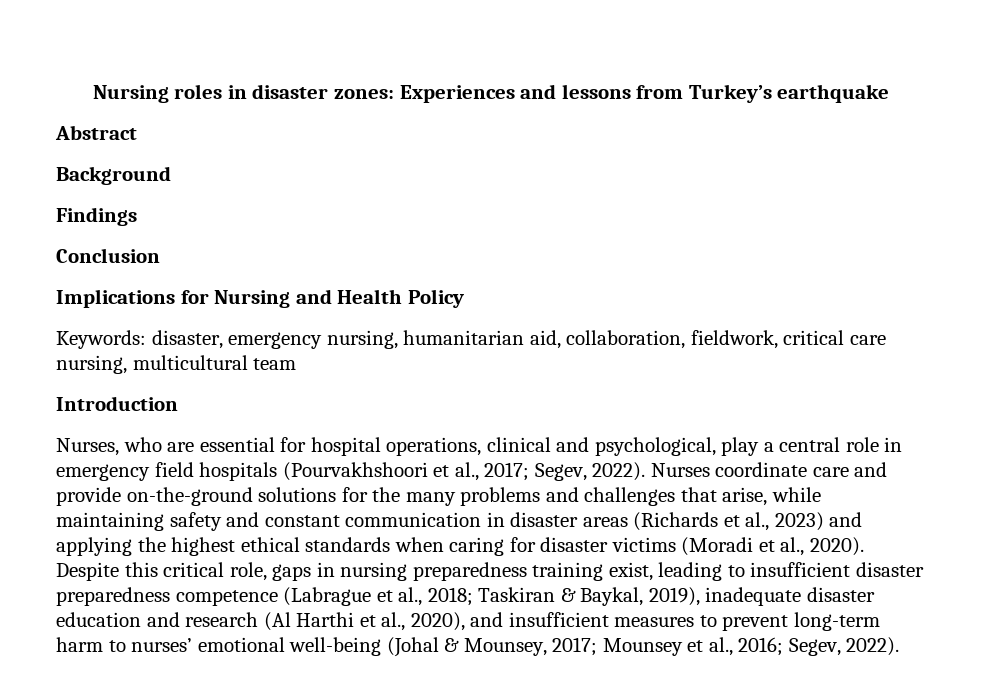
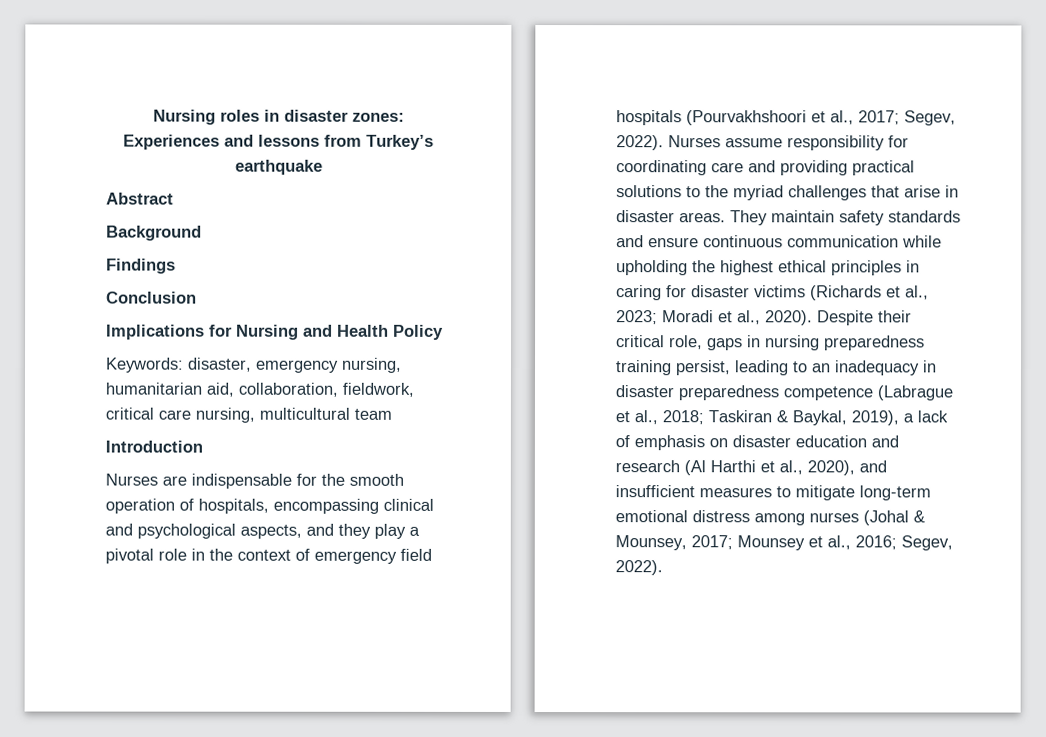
- Nurses, who are essential for hospital operations, clinical and psychological, play a central role in emergency field hospitals (Pourvakhshoori et al., 2017; Segev, 2022).
+ Nurses are indispensable for the smooth operation of hospitals, encompassing clinical and psychological aspects, and they play a pivotal role in the context of emergency field hospitals (Pourvakhshoori et al., 2017; Segev, 2022).
- Nurses coordinate care and provide on-the-ground solutions for the many problems and challenges that arise, while maintaining safety and constant communication in disaster areas (Richards et al., 2023) and applying the highest ethical standards when caring for disaster victims (Moradi et al., 2020).
+ Nurses assume responsibility for coordinating care and providing practical solutions to the myriad challenges that arise in disaster areas. They maintain safety standards and ensure continuous communication while upholding the highest ethical principles in caring for disaster victims (Richards et al., 2023; Moradi et al., 2020).
- Despite this critical role, gaps in nursing preparedness training exist, leading to insufficient disaster preparedness competence (Labrague et al., 2018; Taskiran & Baykal, 2019), inadequate disaster education and research (Al Harthi et al., 2020), and insufficient measures to prevent long-term harm to nurses’ emotional well-being (Johal & Mounsey, 2017; Mounsey et al., 2016; Segev, 2022).
+ Despite their critical role, gaps in nursing preparedness training persist, leading to an inadequacy in disaster preparedness competence (Labrague et al., 2018; Taskiran & Baykal, 2019), a lack of emphasis on disaster education and research (Al Harthi et al., 2020), and insufficient measures to mitigate long-term emotional distress among nurses (Johal & Mounsey, 2017; Mounsey et al., 2016; Segev, 2022).

